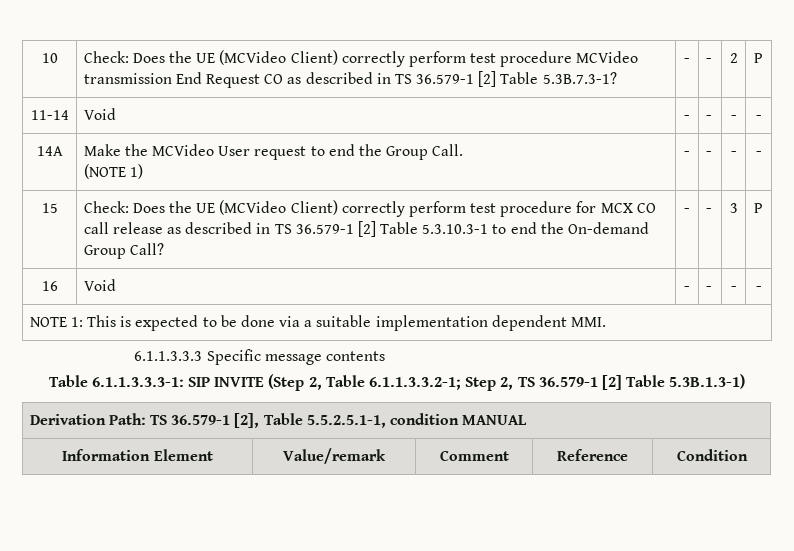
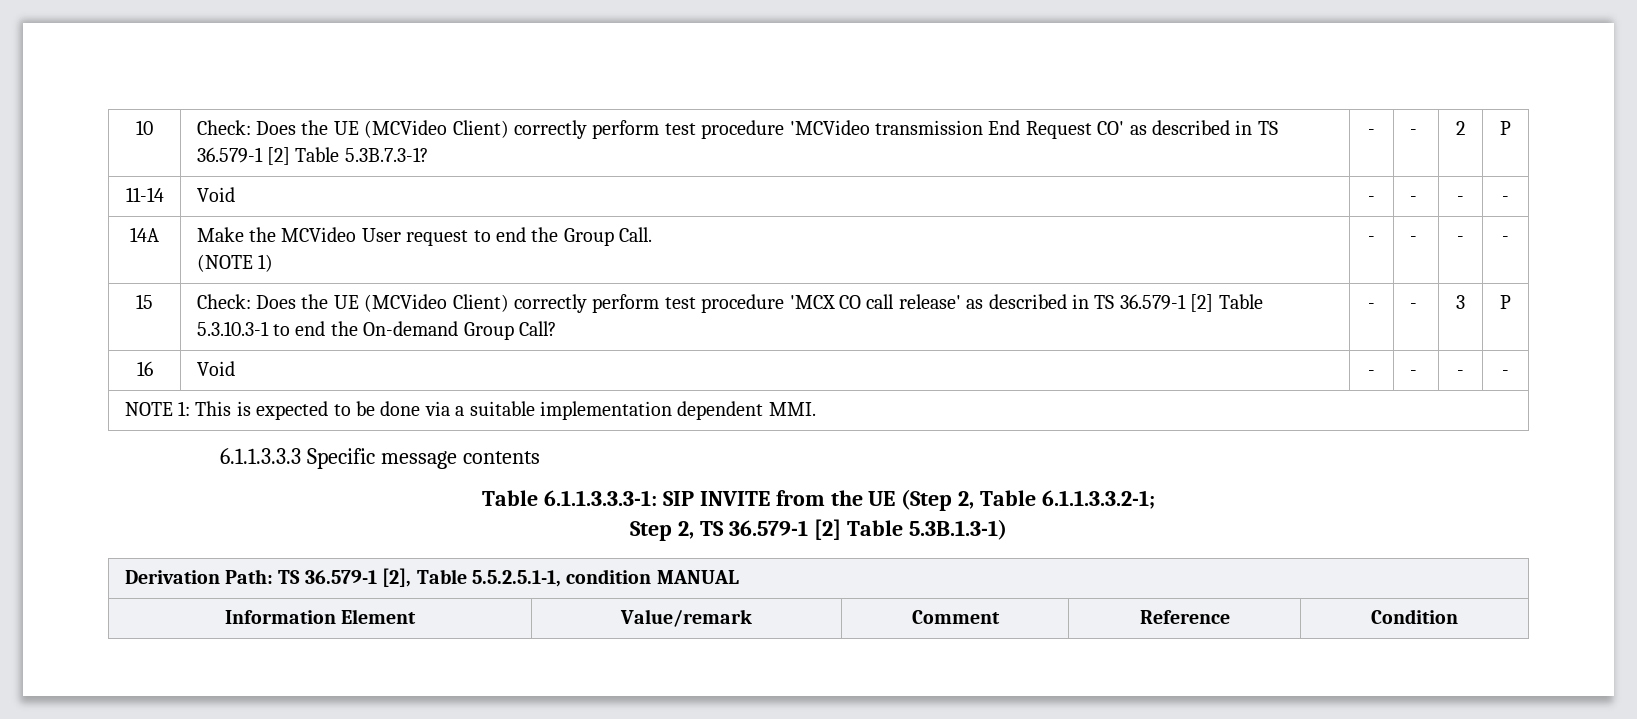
- 10 | Check: Does the UE (MCVideo Client) correctly perform test procedure MCVideo transmission End Request CO as described in TS 36.579-1 [2] Table 5.3B.7.3-1? | - | - | 2 | P
+ 10 | Check: Does the UE (MCVideo Client) correctly perform test procedure 'MCVideo transmission End Request CO' as described in TS 36.579-1 [2] Table 5.3B.7.3-1? | - | - | 2 | P
- 15 | Check: Does the UE (MCVideo Client) correctly perform test procedure for MCX CO call release as described in TS 36.579-1 [2] Table 5.3.10.3-1 to end the On-demand Group Call? | - | - | 3 | P
+ 15 | Check: Does the UE (MCVideo Client) correctly perform test procedure 'MCX CO call release' as described in TS 36.579-1 [2] Table 5.3.10.3-1 to end the On-demand Group Call? | - | - | 3 | P
- Table 6.1.1.3.3.3-1: SIP INVITE (Step 2, Table 6.1.1.3.3.2-1; Step 2, TS 36.579-1 [2] Table 5.3B.1.3-1)
+ Table 6.1.1.3.3.3-1: SIP INVITE from the UE (Step 2, Table 6.1.1.3.3.2-1;
+ Step 2, TS 36.579-1 [2] Table 5.3B.1.3-1)

